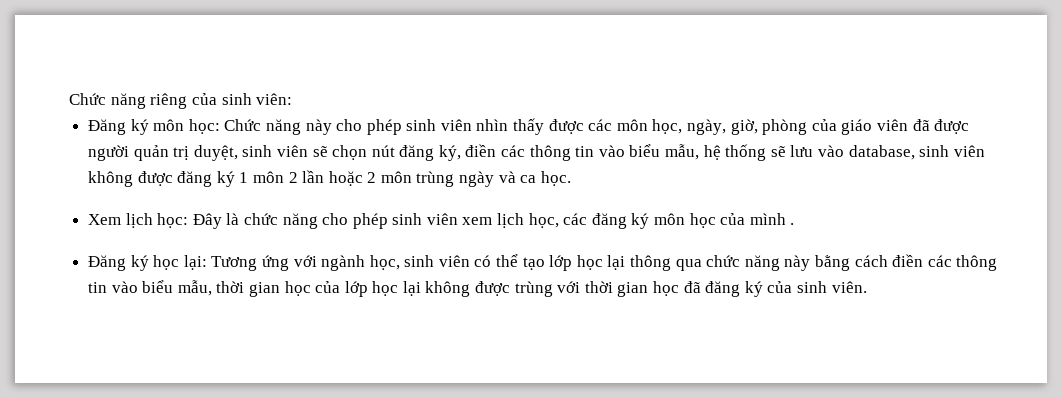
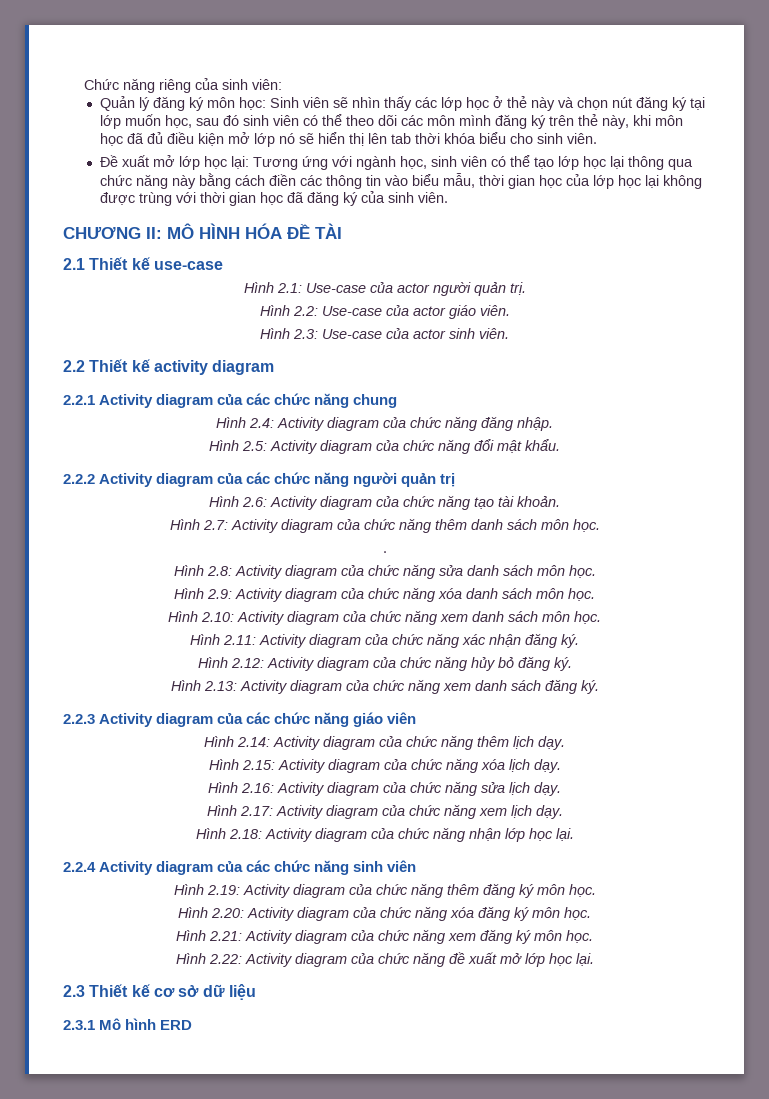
- Đăng ký môn học: Chức năng này cho phép sinh viên nhìn thấy được các môn học, ngày, giờ, phòng của giáo viên đã được người quản trị duyệt, sinh viên sẽ chọn nút đăng ký, điền các thông tin vào biểu mẫu, hệ thống sẽ lưu vào database, sinh viên không được đăng ký 1 môn 2 lần hoặc 2 môn trùng ngày và ca học.
- Xem lịch học: Đây là chức năng cho phép sinh viên xem lịch học, các đăng ký môn học của mình .
- Đăng ký học lại: Tương ứng với ngành học, sinh viên có thể tạo lớp học lại thông qua chức năng này bằng cách điền các thông tin vào biểu mẫu, thời gian học của lớp học lại không được trùng với thời gian học đã đăng ký của sinh viên.
+ Quản lý đăng ký môn học: Sinh viên sẽ nhìn thấy các lớp học ở thẻ này và chọn nút đăng ký tại lớp muốn học, sau đó sinh viên có thể theo dõi các môn mình đăng ký trên thẻ này, khi môn học đã đủ điều kiện mở lớp nó sẽ hiển thị lên tab thời khóa biểu cho sinh viên.
+ Đề xuất mở lớp học lại: Tương ứng với ngành học, sinh viên có thể tạo lớp học lại thông qua chức năng này bằng cách điền các thông tin vào biểu mẫu, thời gian học của lớp học lại không được trùng với thời gian học đã đăng ký của sinh viên.
+ CHƯƠNG II: MÔ HÌNH HÓA ĐỀ TÀI
+ 2.1 Thiết kế use-case
+ Hình 2.1: Use-case của actor người quản trị.
+ Hình 2.2: Use-case của actor giáo viên.
+ Hình 2.3: Use-case của actor sinh viên.
+ 2.2 Thiết kế activity diagram
+ 2.2.1 Activity diagram của các chức năng chung
+ Hình 2.4: Activity diagram của chức năng đăng nhập.
+ Hình 2.5: Activity diagram của chức năng đổi mật khẩu.
+ 2.2.2 Activity diagram của các chức năng người quản trị
+ Hình 2.6: Activity diagram của chức năng tạo tài khoản.
+ Hình 2.7: Activity diagram của chức năng thêm danh sách môn học.
+ .
+ Hình 2.8: Activity diagram của chức năng sửa danh sách môn học.
+ Hình 2.9: Activity diagram của chức năng xóa danh sách môn học.
+ Hình 2.10: Activity diagram của chức năng xem danh sách môn học.
+ Hình 2.11: Activity diagram của chức năng xác nhận đăng ký.
+ Hình 2.12: Activity diagram của chức năng hủy bỏ đăng ký.
+ Hình 2.13: Activity diagram của chức năng xem danh sách đăng ký.
+ 2.2.3 Activity diagram của các chức năng giáo viên
+ Hình 2.14: Activity diagram của chức năng thêm lịch dạy.
+ Hình 2.15: Activity diagram của chức năng xóa lịch dạy.
+ Hình 2.16: Activity diagram của chức năng sửa lịch dạy.
+ Hình 2.17: Activity diagram của chức năng xem lịch dạy.
+ Hình 2.18: Activity diagram của chức năng nhận lớp học lại.
+ 2.2.4 Activity diagram của các chức năng sinh viên
+ Hình 2.19: Activity diagram của chức năng thêm đăng ký môn học.
+ Hình 2.20: Activity diagram của chức năng xóa đăng ký môn học.
+ Hình 2.21: Activity diagram của chức năng xem đăng ký môn học.
+ Hình 2.22: Activity diagram của chức năng đề xuất mở lớp học lại.
+ 2.3 Thiết kế cơ sở dữ liệu
+ 2.3.1 Mô hình ERD

